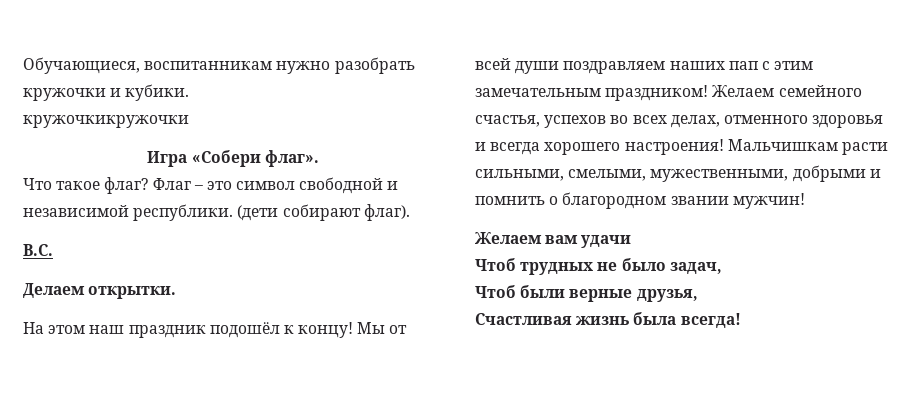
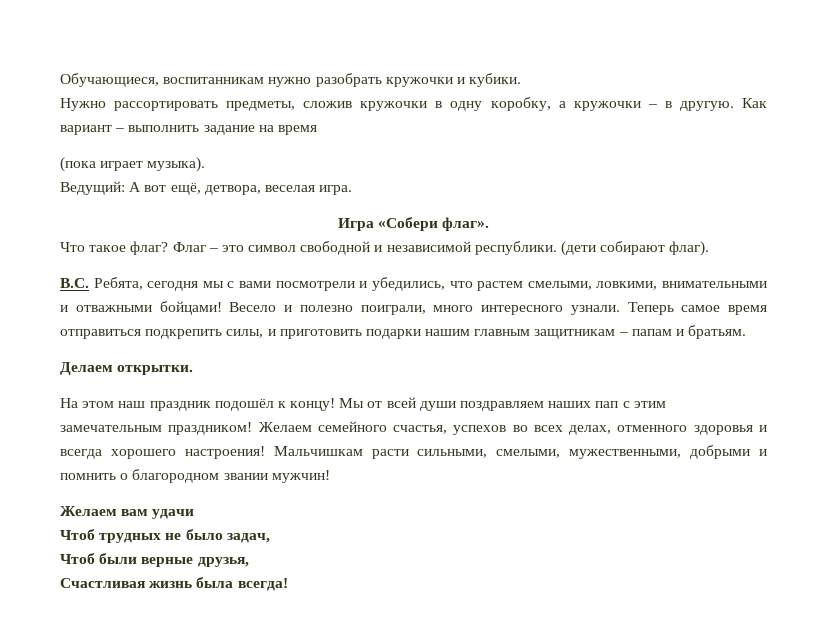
- кружочкикружочки
+ Нужно рассортировать предметы, сложив кружочки в одну коробку, а кружочки – в другую. Как вариант – выполнить задание на время
+ (пока играет музыка).
+ Ведущий: А вот ещё, детвора, веселая игра.
- В.С.
+ В.С. Ребята, сегодня мы с вами посмотрели и убедились, что растем смелыми, ловкими, внимательными и отважными бойцами! Весело и полезно поиграли, много интересного узнали. Теперь самое время отправиться подкрепить силы, и приготовить подарки нашим главным защитникам – папам и братьям.

